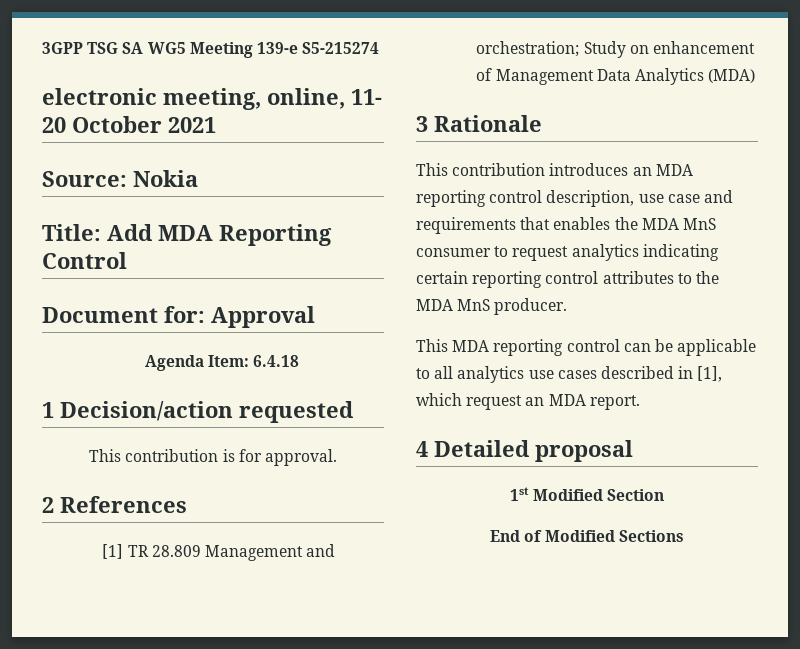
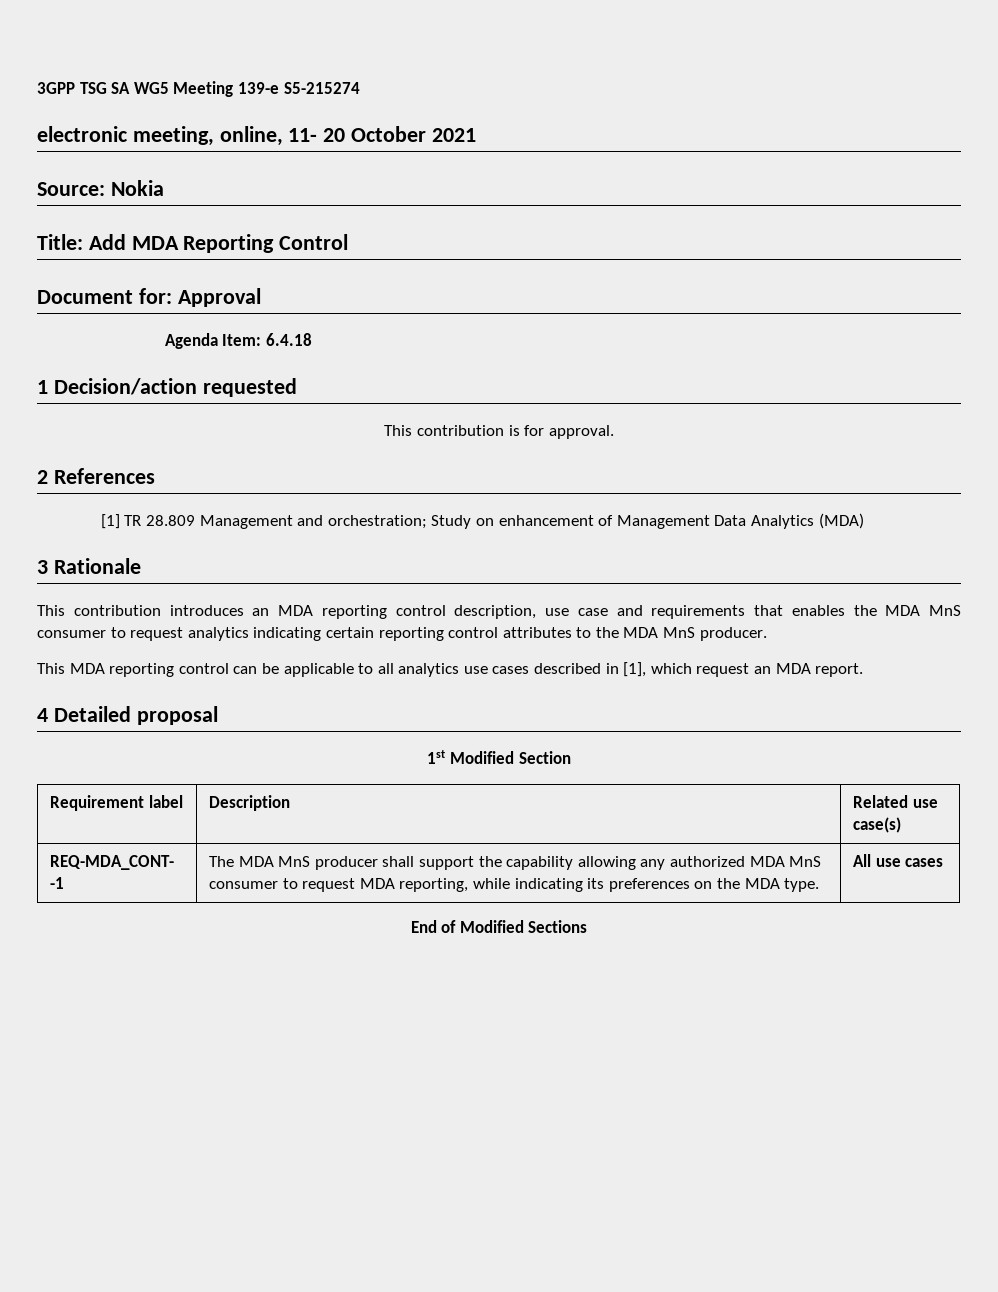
+ Requirement label | Description | Related use case(s)
+ REQ-MDA_CONT- -1 | The MDA MnS producer shall support the capability allowing any authorized MDA MnS consumer to request MDA reporting, while indicating its preferences on the MDA type. | All use cases

